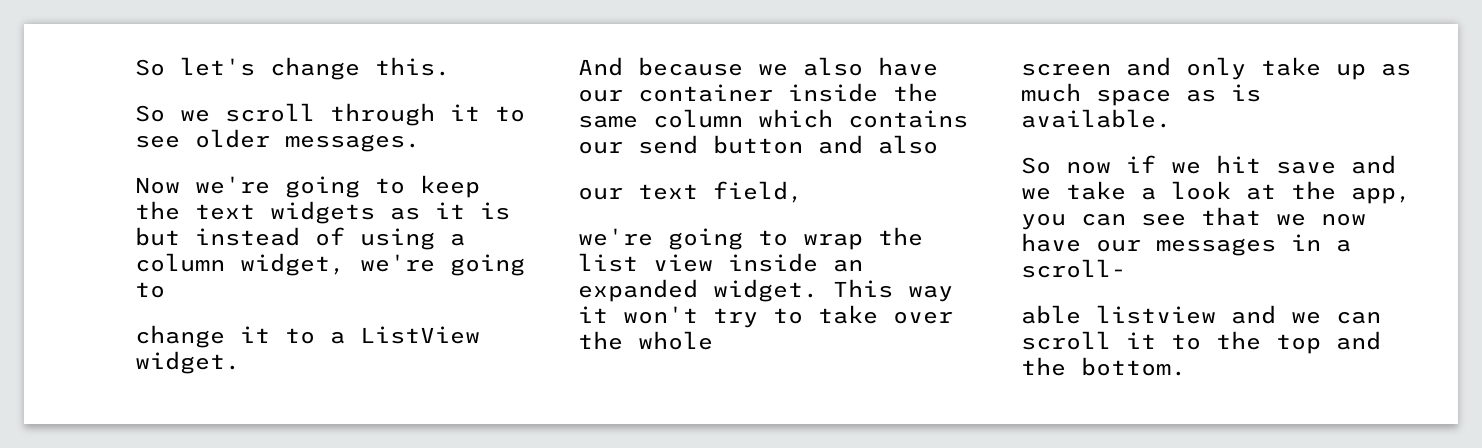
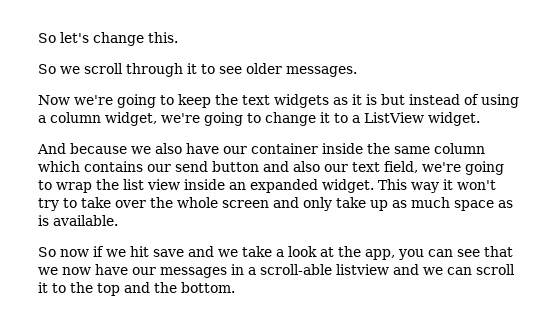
- Now we're going to keep the text widgets as it is but instead of using a column widget, we're going to
- change it to a ListView widget.
+ Now we're going to keep the text widgets as it is but instead of using a column widget, we're going to change it to a ListView widget.
- And because we also have our container inside the same column which contains our send button and also
- our text field,
- we're going to wrap the list view inside an expanded widget.
+ And because we also have our container inside the same column which contains our send button and also our text field, we're going to wrap the list view inside an expanded widget.
- This way it won't try to take over the whole
- screen and only take up as much space as is available.
+ This way it won't try to take over the whole screen and only take up as much space as is available.
- So now if we hit save and we take a look at the app, you can see that we now have our messages in a scroll-
- able listview and we can scroll it to the top and the bottom.
+ So now if we hit save and we take a look at the app, you can see that we now have our messages in a scroll-able listview and we can scroll it to the top and the bottom.

